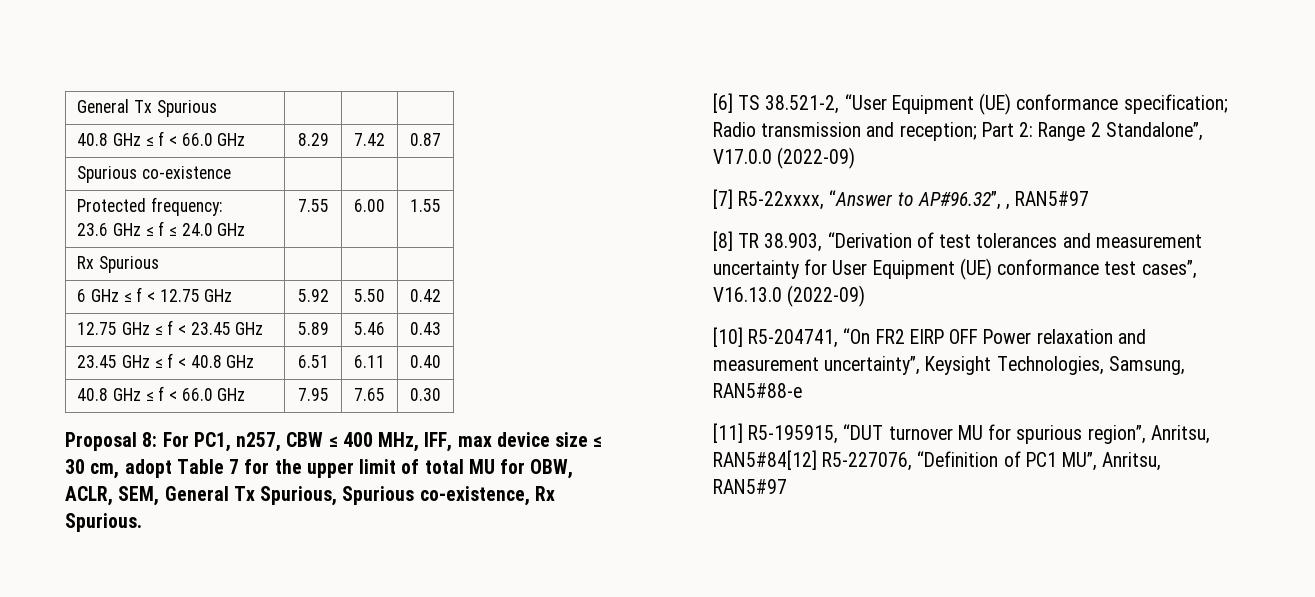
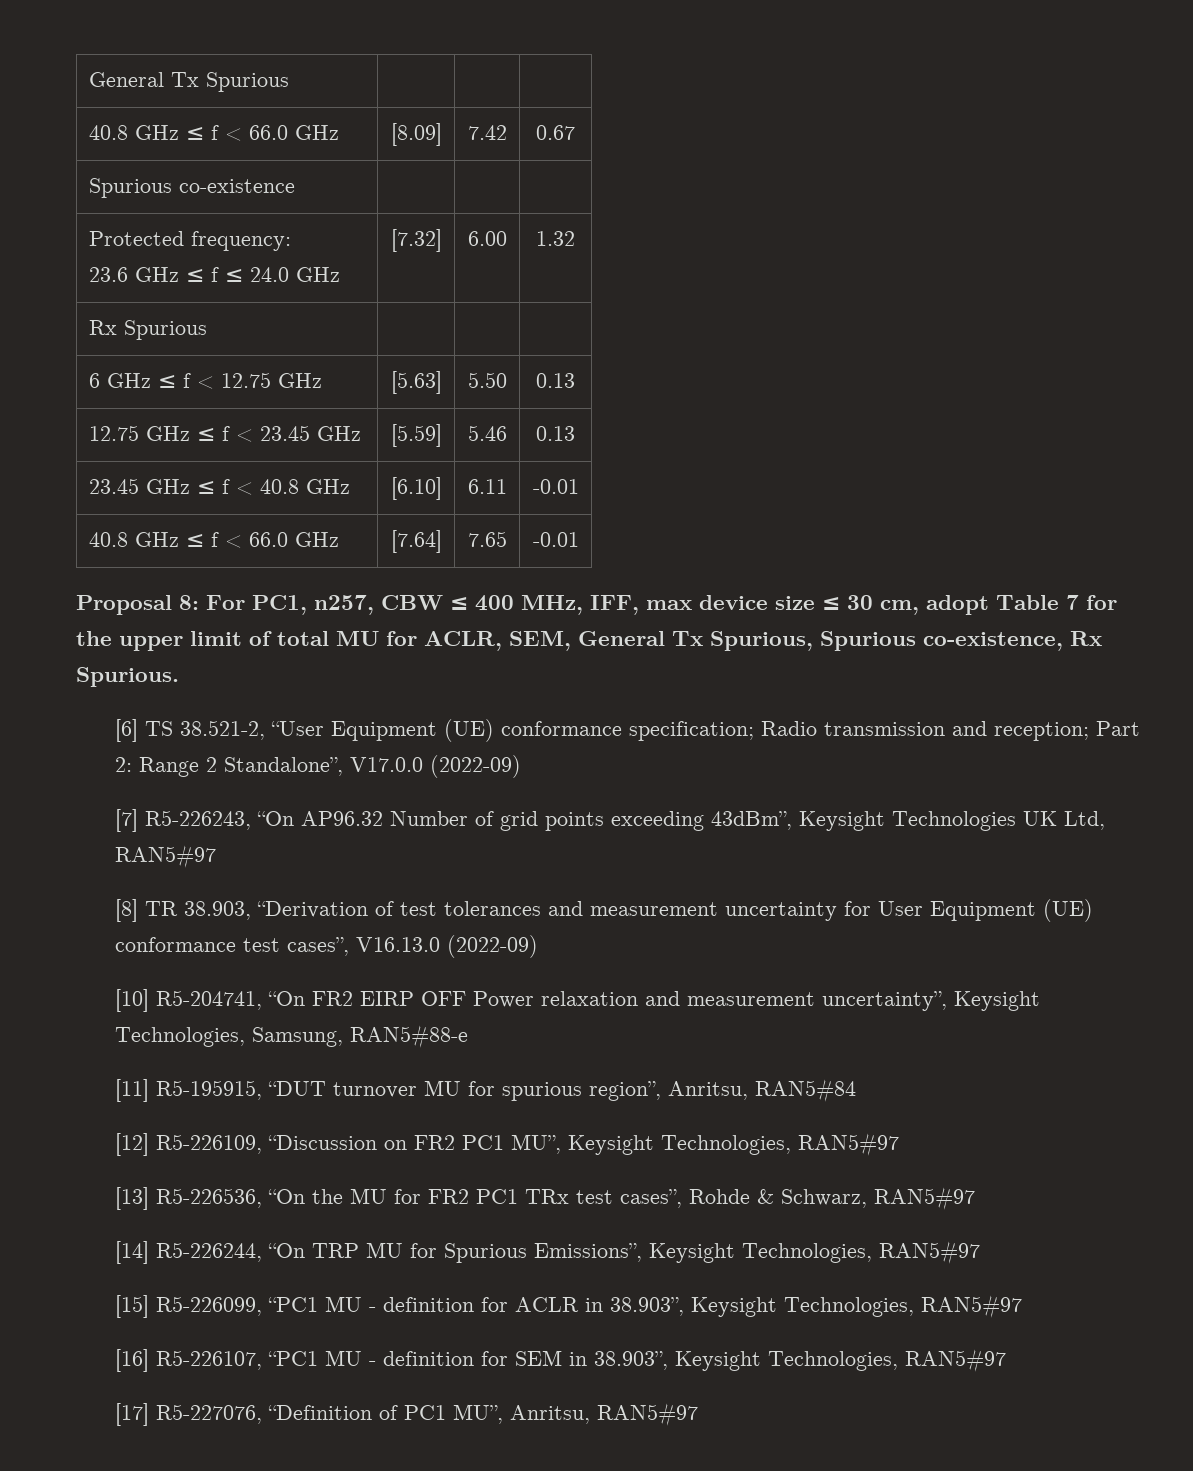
- 40.8 GHz ≤ f < 66.0 GHz | 8.29 | 7.42 | 0.87
+ 40.8 GHz ≤ f < 66.0 GHz | [8.09] | 7.42 | 0.67
  Protected frequency:
- 23.6 GHz ≤ f ≤ 24.0 GHz | 7.55 | 6.00 | 1.55
+ 23.6 GHz ≤ f ≤ 24.0 GHz | [7.32] | 6.00 | 1.32
- 6 GHz ≤ f < 12.75 GHz | 5.92 | 5.50 | 0.42
+ 6 GHz ≤ f < 12.75 GHz | [5.63] | 5.50 | 0.13
- 12.75 GHz ≤ f < 23.45 GHz | 5.89 | 5.46 | 0.43
+ 12.75 GHz ≤ f < 23.45 GHz | [5.59] | 5.46 | 0.13
- 23.45 GHz ≤ f < 40.8 GHz | 6.51 | 6.11 | 0.40
- 40.8 GHz ≤ f < 66.0 GHz | 7.95 | 7.65 | 0.30
+ 23.45 GHz ≤ f < 40.8 GHz | [6.10] | 6.11 | -0.01
+ 40.8 GHz ≤ f < 66.0 GHz | [7.64] | 7.65 | -0.01
- Proposal 8: For PC1, n257, CBW ≤ 400 MHz, IFF, max device size ≤ 30 cm, adopt Table 7 for the upper limit of total MU for OBW, ACLR, SEM, General Tx Spurious, Spurious co-existence, Rx Spurious.
+ Proposal 8: For PC1, n257, CBW ≤ 400 MHz, IFF, max device size ≤ 30 cm, adopt Table 7 for the upper limit of total MU for ACLR, SEM, General Tx Spurious, Spurious co-existence, Rx Spurious.
- [7] R5-22xxxx, “Answer to AP#96.32”, , RAN5#97
+ [7] R5-226243, “On AP96.32 Number of grid points exceeding 43dBm”, Keysight Technologies UK Ltd, RAN5#97
- [11] R5-195915, “DUT turnover MU for spurious region”, Anritsu, RAN5#84[12] R5-227076, “Definition of PC1 MU”, Anritsu, RAN5#97
+ [11] R5-195915, “DUT turnover MU for spurious region”, Anritsu, RAN5#84
+ [12] R5-226109, “Discussion on FR2 PC1 MU”, Keysight Technologies, RAN5#97
+ [13] R5-226536, “On the MU for FR2 PC1 TRx test cases”, Rohde & Schwarz, RAN5#97
+ [14] R5-226244, “On TRP MU for Spurious Emissions”, Keysight Technologies, RAN5#97
+ [15] R5-226099, “PC1 MU - definition for ACLR in 38.903”, Keysight Technologies, RAN5#97
+ [16] R5-226107, “PC1 MU - definition for SEM in 38.903”, Keysight Technologies, RAN5#97
+ [17] R5-227076, “Definition of PC1 MU”, Anritsu, RAN5#97

